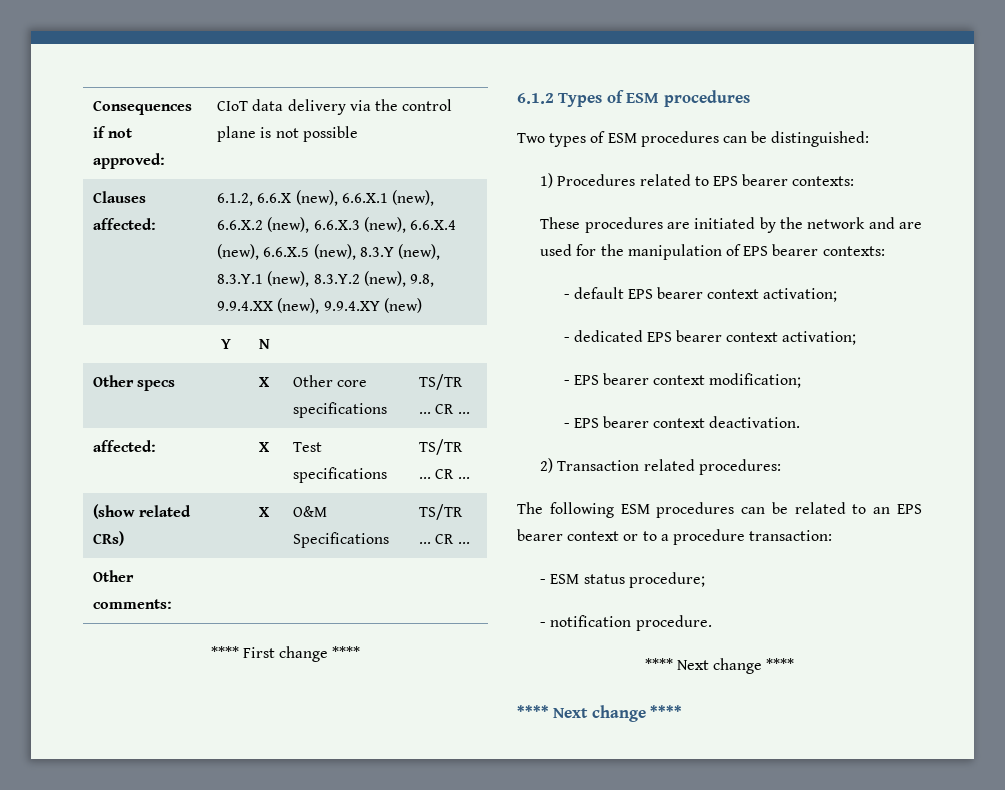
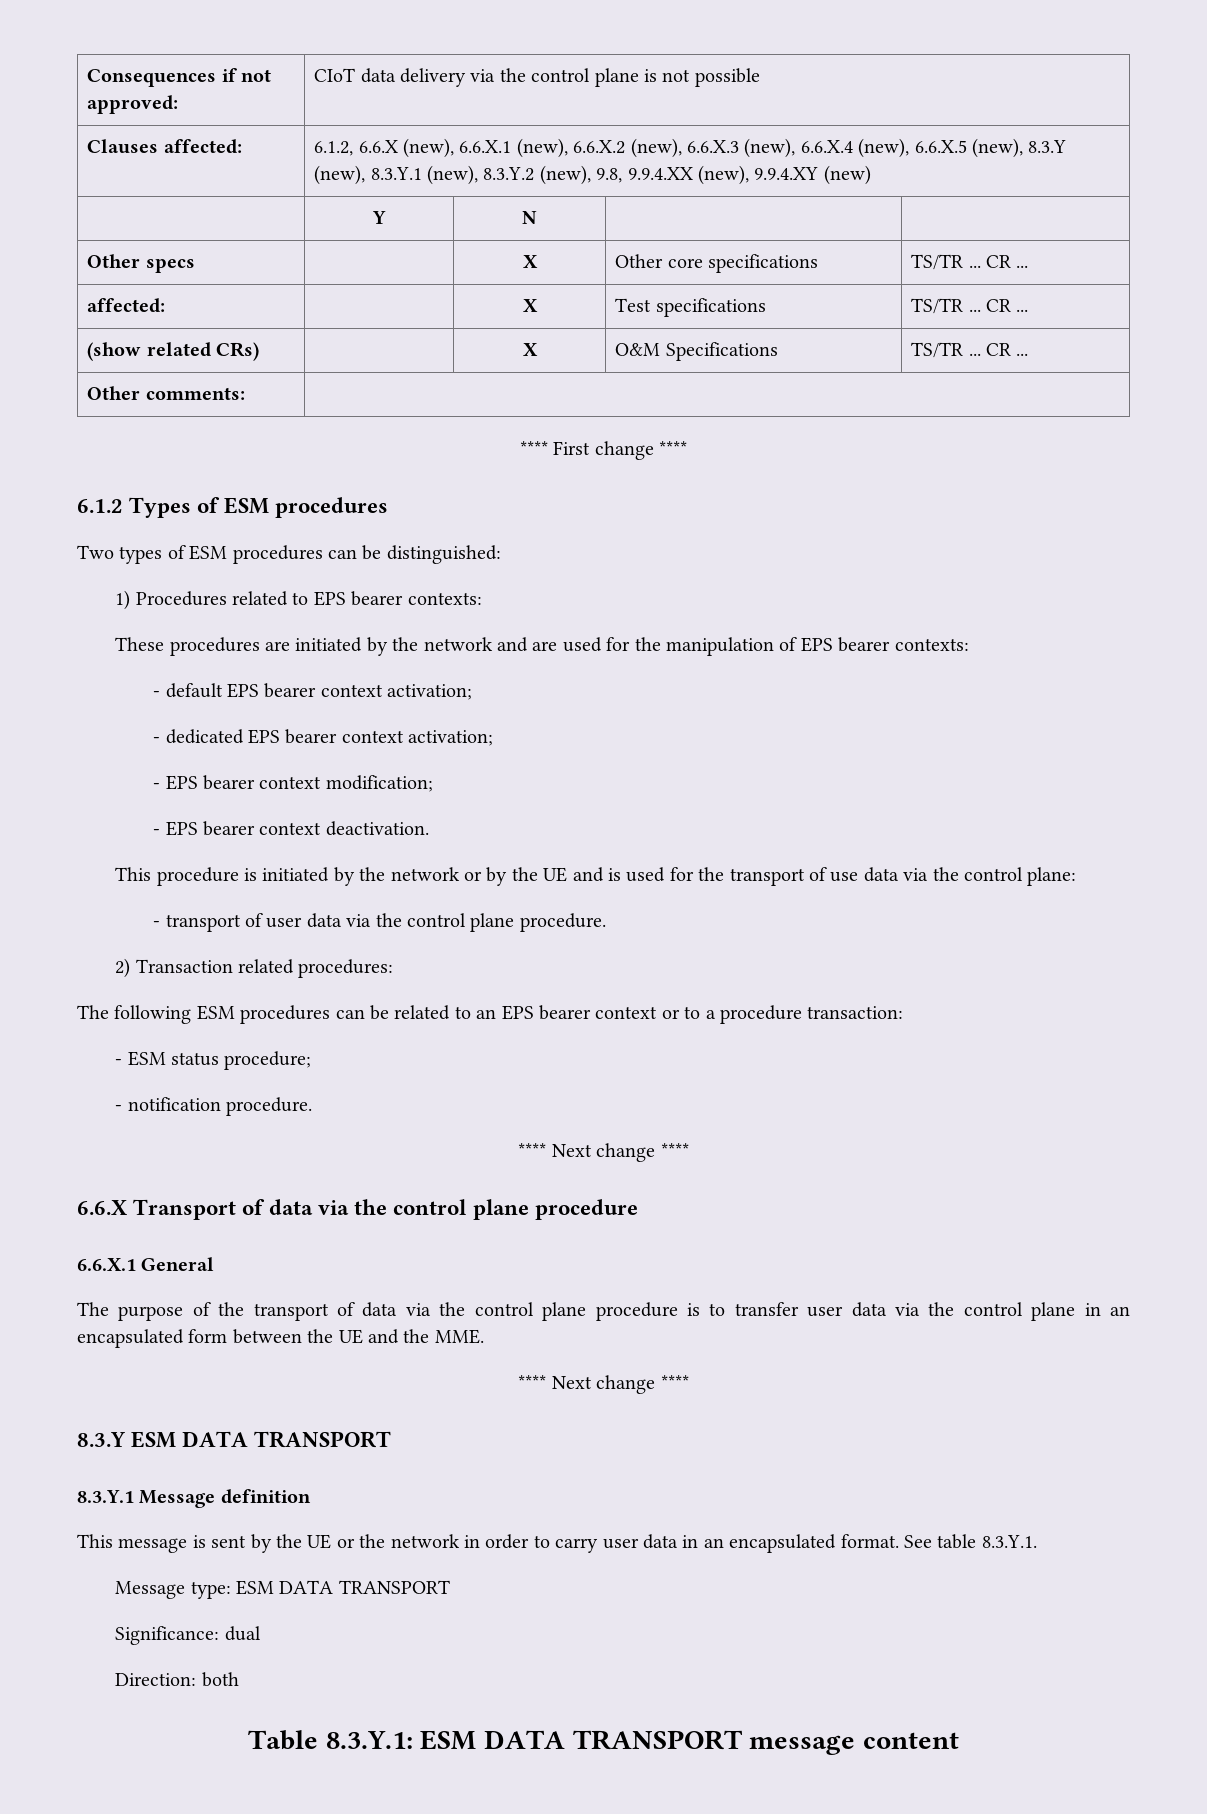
+ This procedure is initiated by the network or by the UE and is used for the transport of use data via the control plane:
+ - transport of user data via the control plane procedure.
  - notification procedure.
  **** Next change ****
+ 6.6.X Transport of data via the control plane procedure
+ 6.6.X.1 General
+ The purpose of the transport of data via the control plane procedure is to transfer user data via the control plane in an encapsulated form between the UE and the MME.
  **** Next change ****
+ 8.3.Y ESM DATA TRANSPORT
+ 8.3.Y.1 Message definition
+ This message is sent by the UE or the network in order to carry user data in an encapsulated format. See table 8.3.Y.1.
+ Message type: ESM DATA TRANSPORT
+ Significance: dual
+ Direction: both
+ Table 8.3.Y.1: ESM DATA TRANSPORT message content

